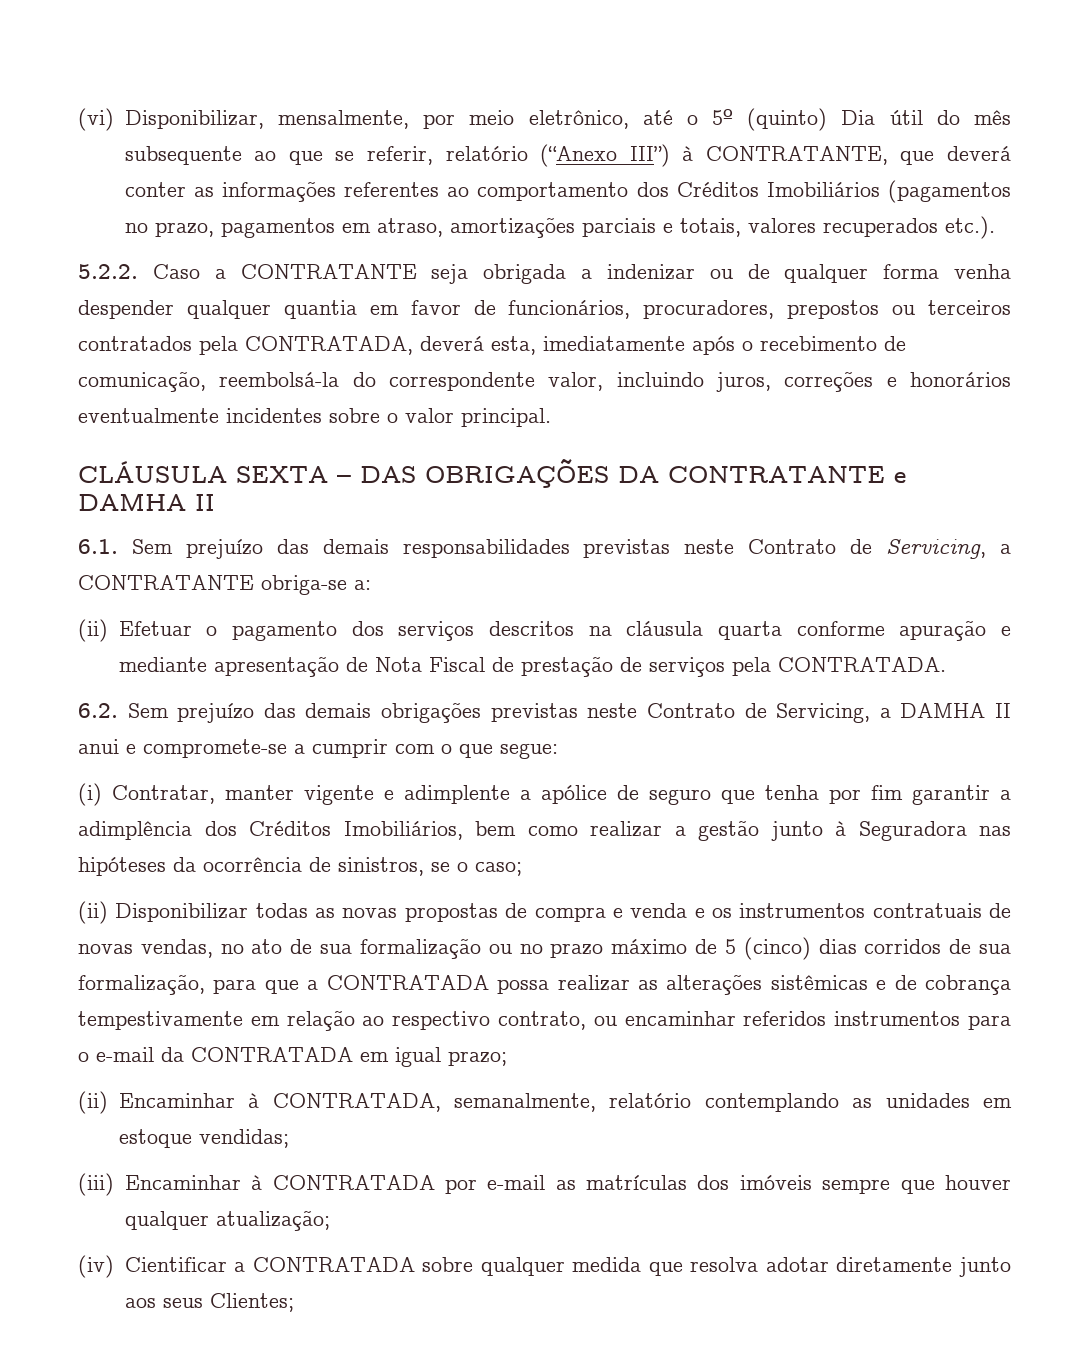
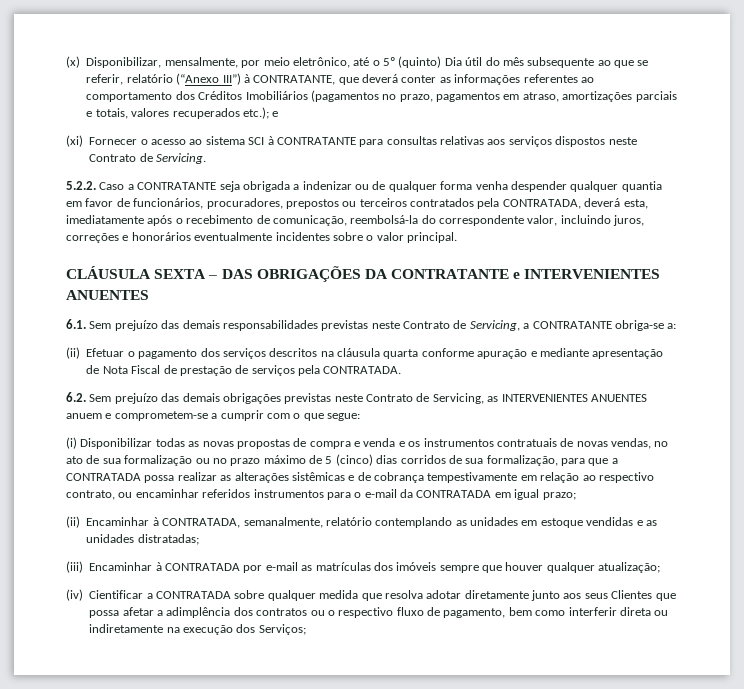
- (vi) Disponibilizar, mensalmente, por meio eletrônico, até o 5º (quinto) Dia útil do mês subsequente ao que se referir, relatório (“Anexo III”) à CONTRATANTE, que deverá conter as informações referentes ao comportamento dos Créditos Imobiliários (pagamentos no prazo, pagamentos em atraso, amortizações parciais e totais, valores recuperados etc.).
+ (x) Disponibilizar, mensalmente, por meio eletrônico, até o 5º (quinto) Dia útil do mês subsequente ao que se referir, relatório (“Anexo III”) à CONTRATANTE, que deverá conter as informações referentes ao comportamento dos Créditos Imobiliários (pagamentos no prazo, pagamentos em atraso, amortizações parciais e totais, valores recuperados etc.); e
+ (xi) Fornecer o acesso ao sistema SCI à CONTRATANTE para consultas relativas aos serviços dispostos neste Contrato de Servicing.
- CLÁUSULA SEXTA – DAS OBRIGAÇÕES DA CONTRATANTE e DAMHA II
+ CLÁUSULA SEXTA – DAS OBRIGAÇÕES DA CONTRATANTE e INTERVENIENTES ANUENTES
- 6.2. Sem prejuízo das demais obrigações previstas neste Contrato de Servicing, a DAMHA II anui e compromete-se a cumprir com o que segue:
+ 6.2. Sem prejuízo das demais obrigações previstas neste Contrato de Servicing, as INTERVENIENTES ANUENTES anuem e comprometem-se a cumprir com o que segue:
- (i) Contratar, manter vigente e adimplente a apólice de seguro que tenha por fim garantir a adimplência dos Créditos Imobiliários, bem como realizar a gestão junto à Seguradora nas hipóteses da ocorrência de sinistros, se o caso;
- (ii) Disponibilizar todas as novas propostas de compra e venda e os instrumentos contratuais de novas vendas, no ato de sua formalização ou no prazo máximo de 5 (cinco) dias corridos de sua formalização, para que a CONTRATADA possa realizar as alterações sistêmicas e de cobrança tempestivamente em relação ao respectivo contrato, ou encaminhar referidos instrumentos para o e-mail da CONTRATADA em igual prazo;
+ (i) Disponibilizar todas as novas propostas de compra e venda e os instrumentos contratuais de novas vendas, no ato de sua formalização ou no prazo máximo de 5 (cinco) dias corridos de sua formalização, para que a CONTRATADA possa realizar as alterações sistêmicas e de cobrança tempestivamente em relação ao respectivo contrato, ou encaminhar referidos instrumentos para o e-mail da CONTRATADA em igual prazo;
- (ii) Encaminhar à CONTRATADA, semanalmente, relatório contemplando as unidades em estoque vendidas;
+ (ii) Encaminhar à CONTRATADA, semanalmente, relatório contemplando as unidades em estoque vendidas e as unidades distratadas;
- (iv) Cientificar a CONTRATADA sobre qualquer medida que resolva adotar diretamente junto aos seus Clientes;
+ (iv) Cientificar a CONTRATADA sobre qualquer medida que resolva adotar diretamente junto aos seus Clientes que possa afetar a adimplência dos contratos ou o respectivo fluxo de pagamento, bem como interferir direta ou indiretamente na execução dos Serviços;

